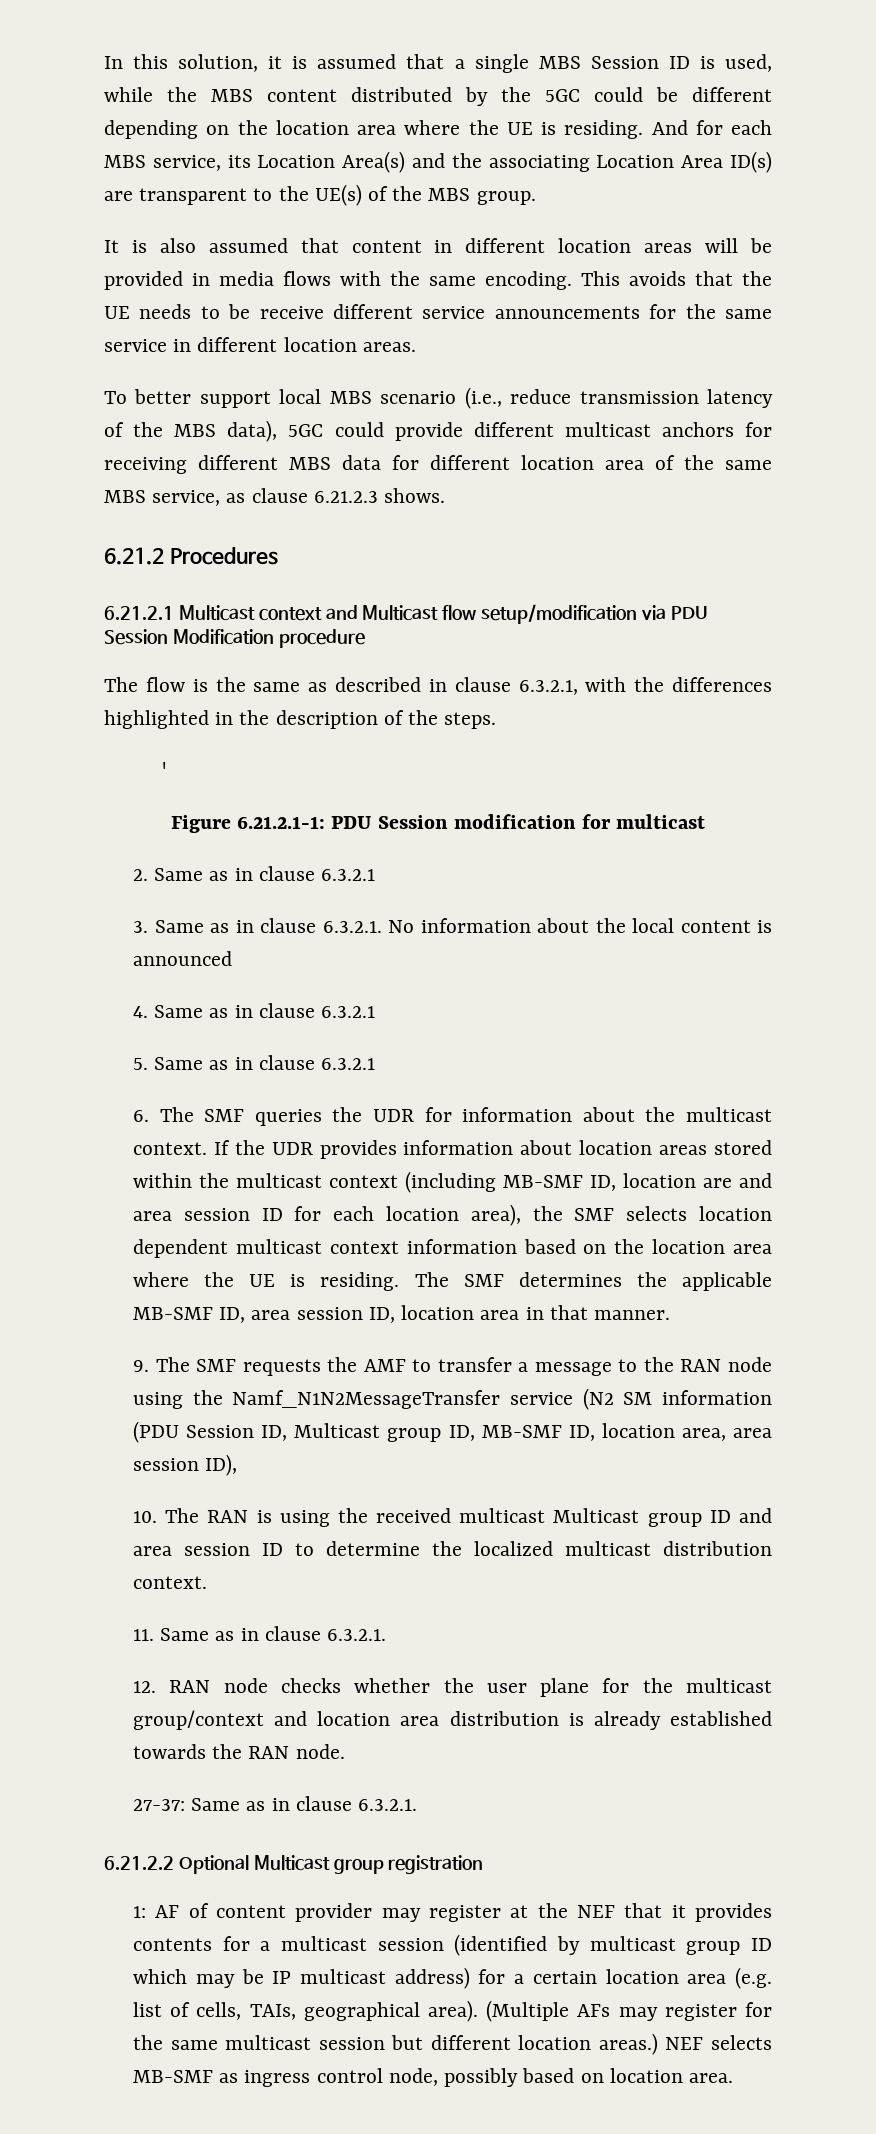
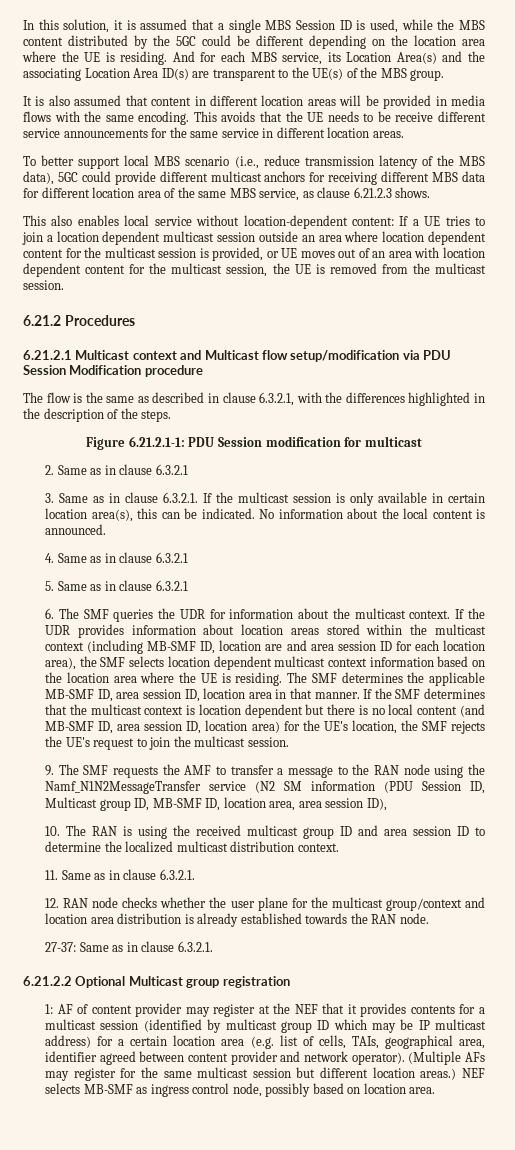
+ This also enables local service without location-dependent content: If a UE tries to join a location dependent multicast session outside an area where location dependent content for the multicast session is provided, or UE moves out of an area with location dependent content for the multicast session, the UE is removed from the multicast session.
- '
- 3. Same as in clause 6.3.2.1. No information about the local content is announced
+ 3. Same as in clause 6.3.2.1. If the multicast session is only available in certain location area(s), this can be indicated. No information about the local content is announced.
+ If the SMF determines that the multicast context is location dependent but there is no local content (and MB-SMF ID, area session ID, location area) for the UE's location, the SMF rejects the UE's request to join the multicast session.
- 10. The RAN is using the received multicast Multicast group ID and area session ID to determine the localized multicast distribution context.
+ 10. The RAN is using the received multicast group ID and area session ID to determine the localized multicast distribution context.
- 1: AF of content provider may register at the NEF that it provides contents for a multicast session (identified by multicast group ID which may be IP multicast address) for a certain location area (e.g. list of cells, TAIs, geographical area).
+ 1: AF of content provider may register at the NEF that it provides contents for a multicast session (identified by multicast group ID which may be IP multicast address) for a certain location area (e.g. list of cells, TAIs, geographical area, identifier agreed between content provider and network operator).

